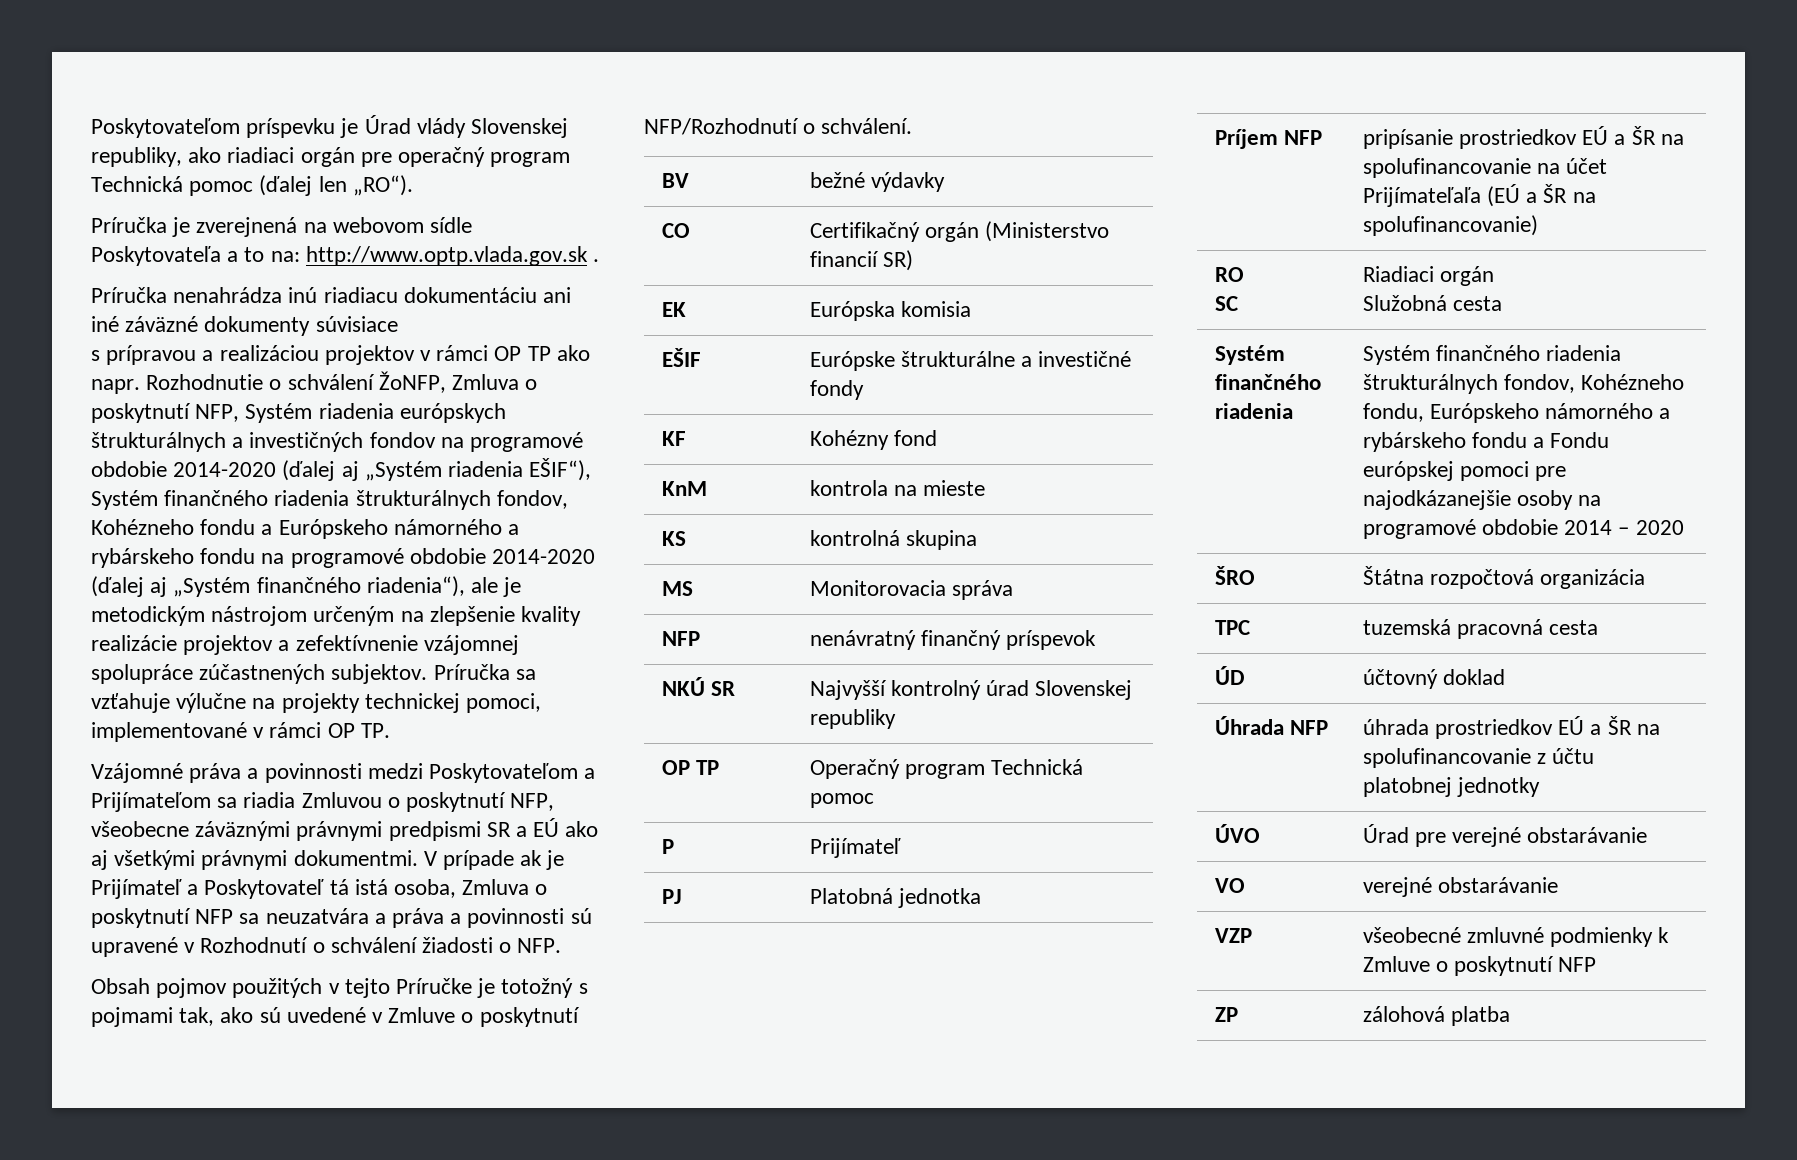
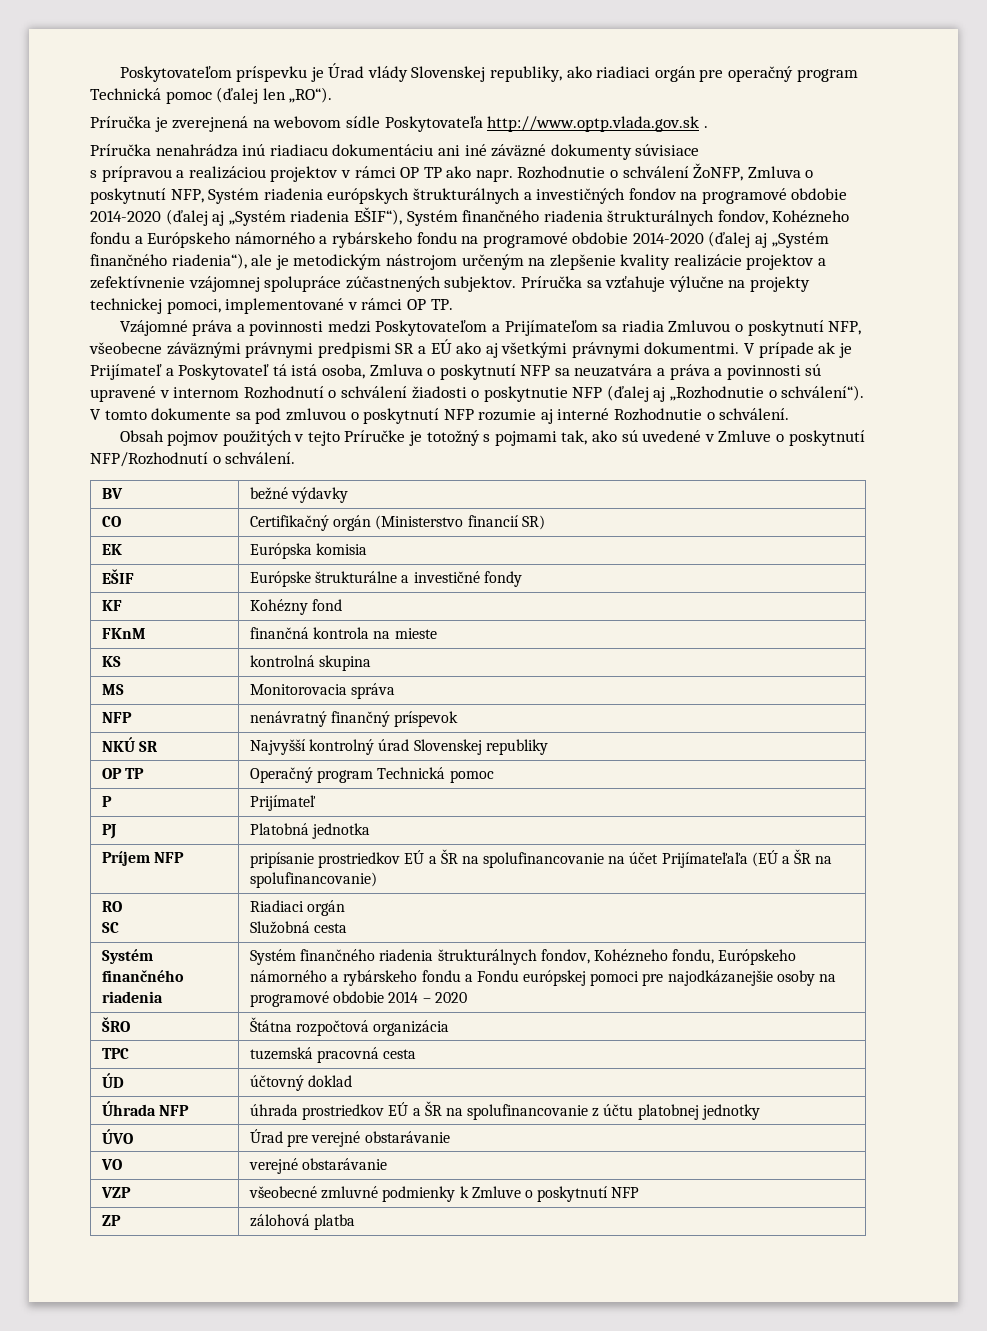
- Príručka je zverejnená na webovom sídle Poskytovateľa a to na: http://www.optp.vlada.gov.sk .
+ Príručka je zverejnená na webovom sídle Poskytovateľa http://www.optp.vlada.gov.sk .
- V prípade ak je Prijímateľ a Poskytovateľ tá istá osoba, Zmluva o poskytnutí NFP sa neuzatvára a práva a povinnosti sú upravené v Rozhodnutí o schválení žiadosti o NFP.
+ V prípade ak je Prijímateľ a Poskytovateľ tá istá osoba, Zmluva o poskytnutí NFP sa neuzatvára a práva a povinnosti sú upravené v internom Rozhodnutí o schválení žiadosti o poskytnutie NFP (ďalej aj „Rozhodnutie o schválení“). V tomto dokumente sa pod zmluvou o poskytnutí NFP rozumie aj interné Rozhodnutie o schválení.
- KnM | kontrola na mieste
+ FKnM | finančná kontrola na mieste

